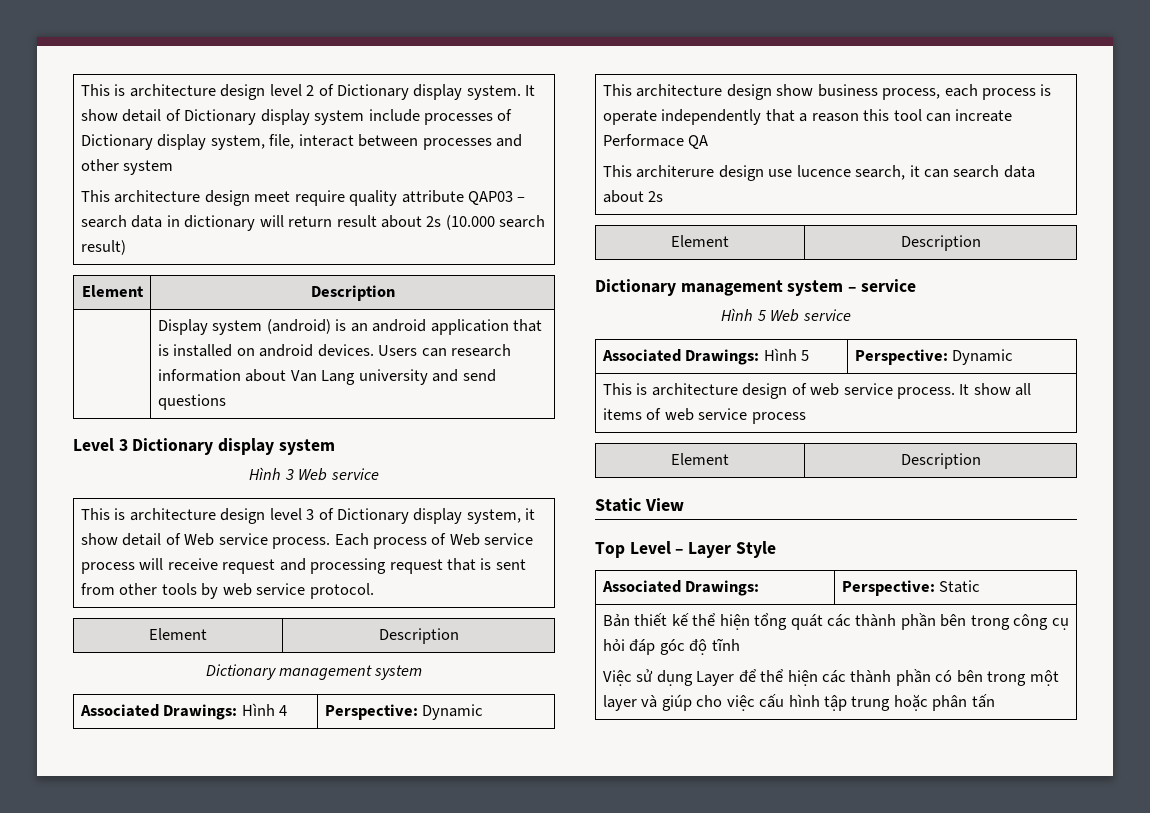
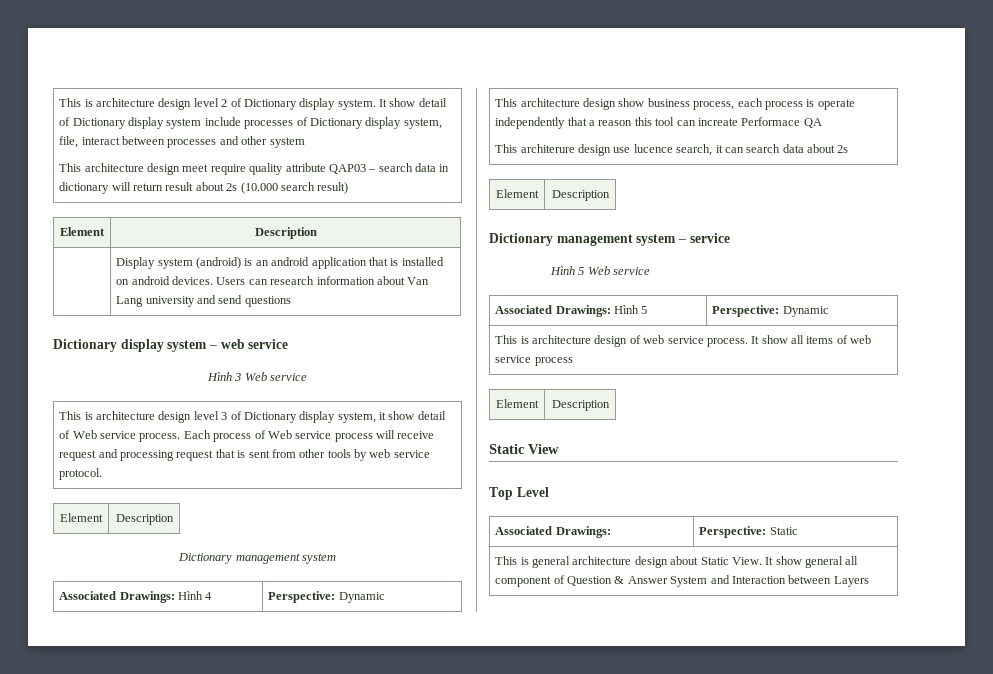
- Level 3 Dictionary display system
+ Dictionary display system – web service
- Top Level – Layer Style
+ Top Level
- Bản thiết kế thể hiện tổng quát các thành phần bên trong công cụ hỏi đáp góc độ tĩnh
- Việc sử dụng Layer để thể hiện các thành phần có bên trong một layer và giúp cho việc cấu hình tập trung hoặc phân tấn
+ This is general architecture design about Static View. It show general all component of Question & Answer System and Interaction between Layers

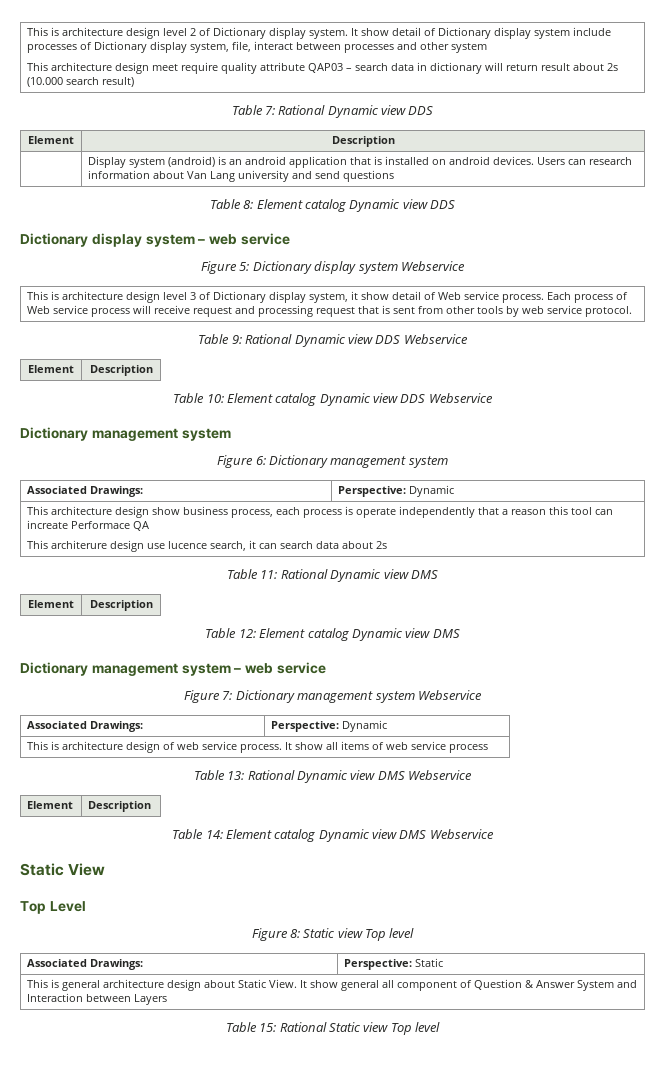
+ Table 7: Rational Dynamic view DDS
+ Table 8: Element catalog Dynamic view DDS
- Hình 3 Web service
+ Figure 5: Dictionary display system Webservice
  This is architecture design level 3 of Dictionary display system, it show detail of Web service process. Each process of Web service process will receive request and processing request that is sent from other tools by web service protocol.
+ Table 9: Rational Dynamic view DDS Webservice
  Element | Description
+ Table 10: Element catalog Dynamic view DDS Webservice
  Dictionary management system
- Associated Drawings: Hình 4 | Perspective: Dynamic
+ Figure 6: Dictionary management system
+ Associated Drawings: | Perspective: Dynamic
  This architecture design show business process, each process is operate independently that a reason this tool can increate Performace QA
  This architerure design use lucence search, it can search data about 2s
+ Table 11: Rational Dynamic view DMS
  Element | Description
+ Table 12: Element catalog Dynamic view DMS
- Dictionary management system – service
- Hình 5 Web service
- Associated Drawings: Hình 5 | Perspective: Dynamic
+ Dictionary management system – web service
+ Figure 7: Dictionary management system Webservice
+ Associated Drawings: | Perspective: Dynamic
  This is architecture design of web service process. It show all items of web service process
+ Table 13: Rational Dynamic view DMS Webservice
  Element | Description
+ Table 14: Element catalog Dynamic view DMS Webservice
  Static View
  Top Level
+ Figure 8: Static view Top level
+ Table 15: Rational Static view Top level

